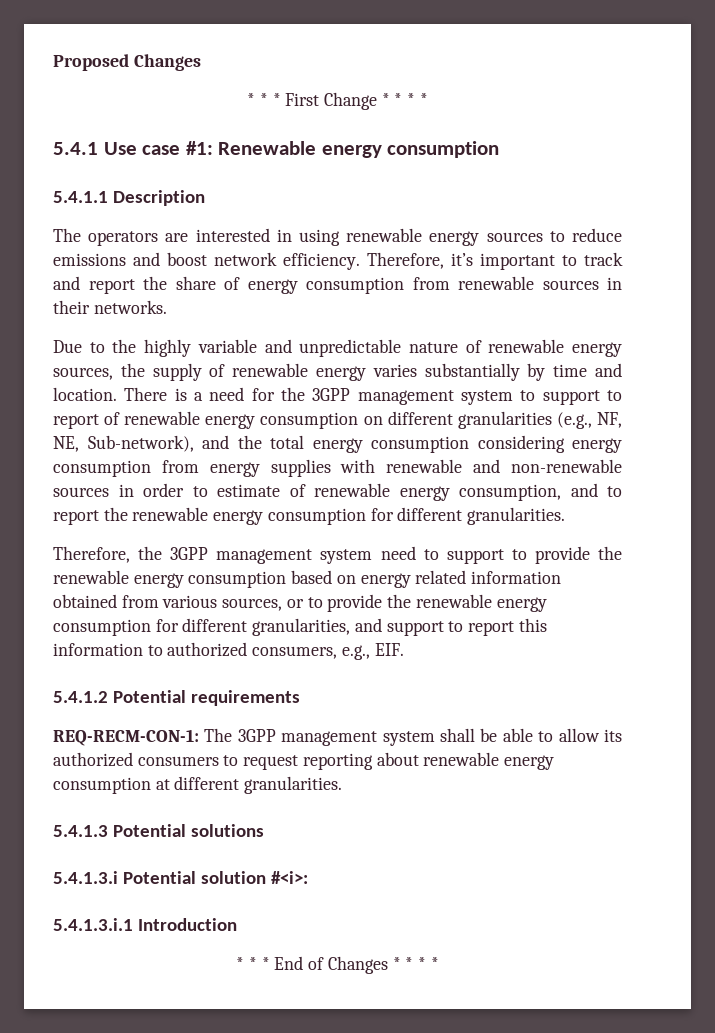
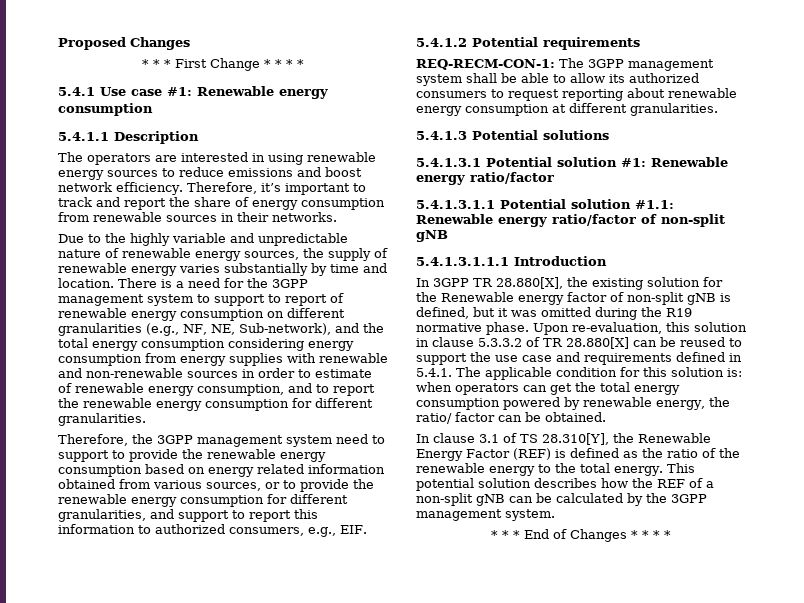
- 5.4.1.3.i Potential solution #<i>:
- 5.4.1.3.i.1 Introduction
+ 5.4.1.3.1 Potential solution #1: Renewable energy ratio/factor
+ 5.4.1.3.1.1 Potential solution #1.1: Renewable energy ratio/factor of non-split gNB
+ 5.4.1.3.1.1.1 Introduction
+ In 3GPP TR 28.880[X], the existing solution for the Renewable energy factor of non-split gNB is defined, but it was omitted during the R19 normative phase. Upon re-evaluation, this solution in clause 5.3.3.2 of TR 28.880[X] can be reused to support the use case and requirements defined in 5.4.1. The applicable condition for this solution is: when operators can get the total energy consumption powered by renewable energy, the ratio/ factor can be obtained.
+ In clause 3.1 of TS 28.310[Y], the Renewable Energy Factor (REF) is defined as the ratio of the renewable energy to the total energy. This potential solution describes how the REF of a non-split gNB can be calculated by the 3GPP management system.

